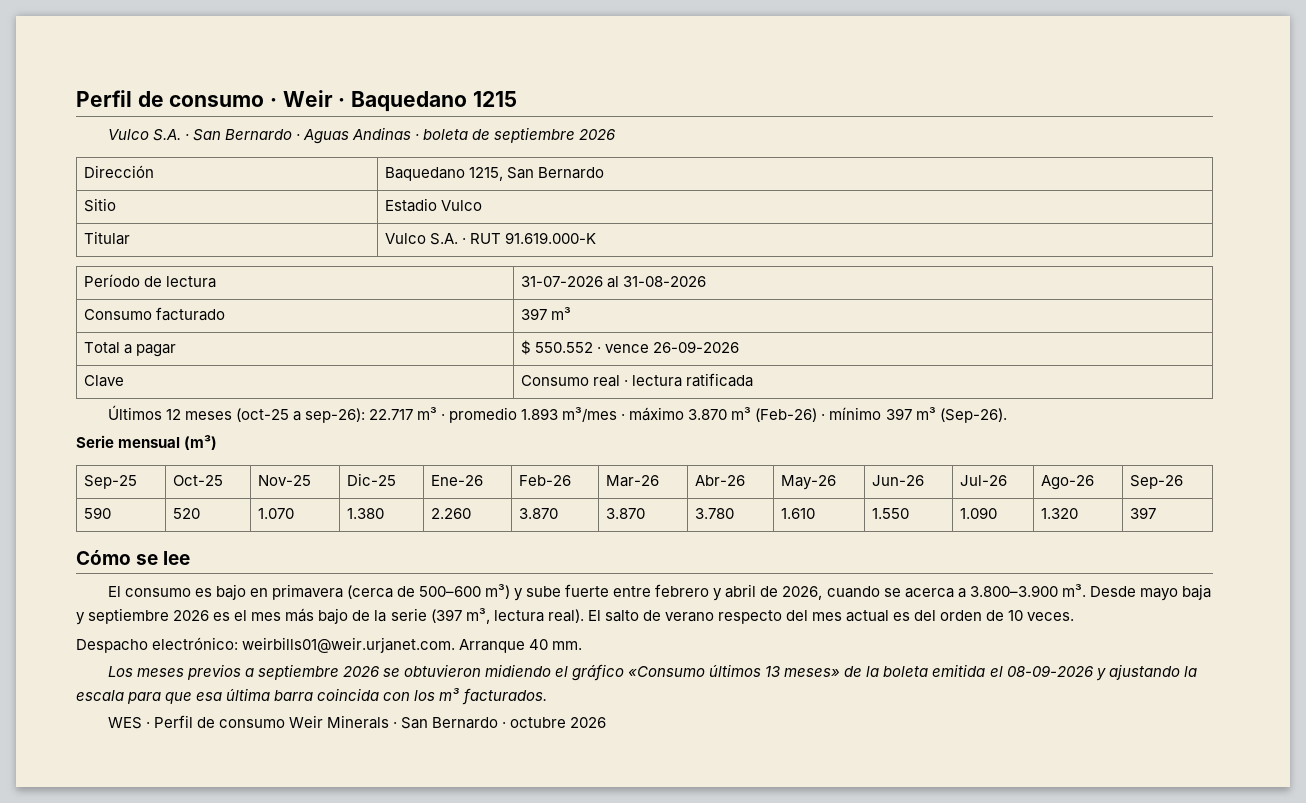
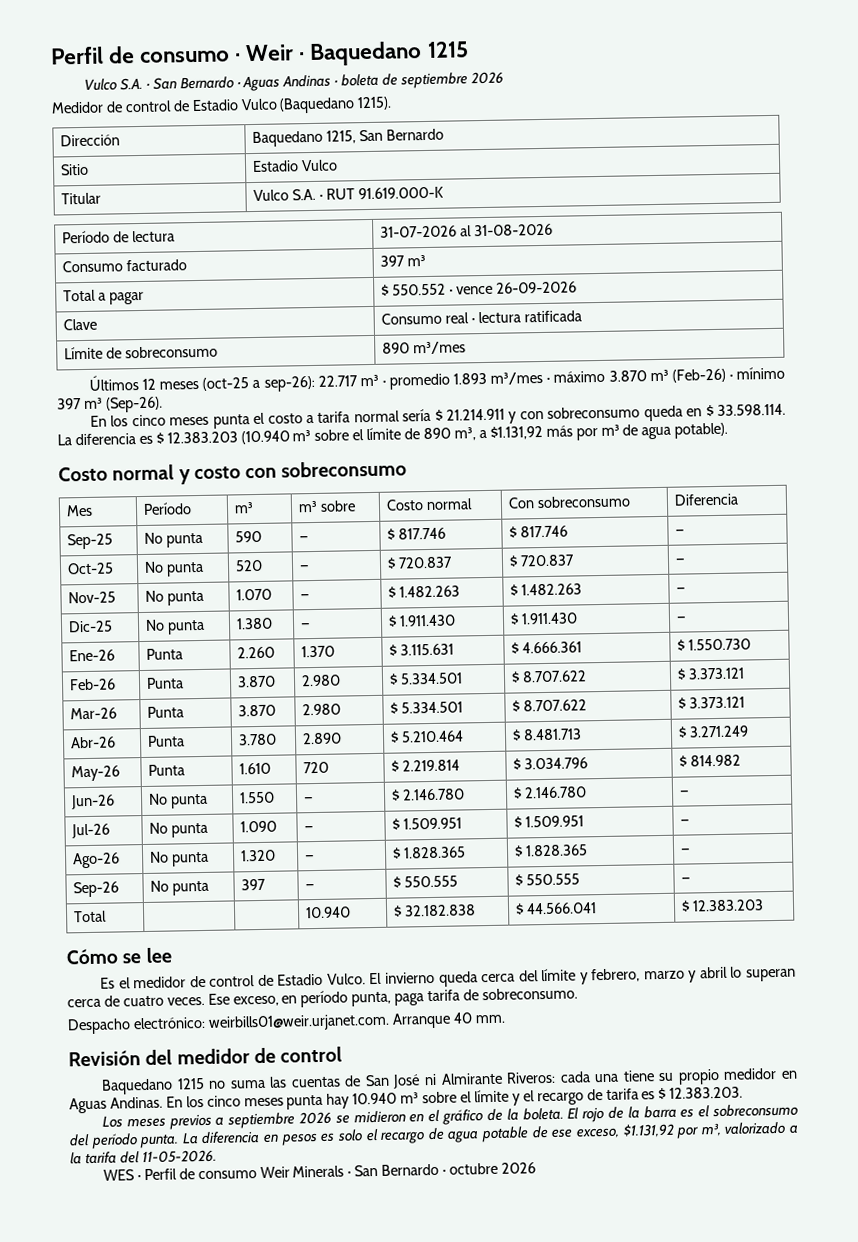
+ Medidor de control de Estadio Vulco (Baquedano 1215).
+ Límite de sobreconsumo | 890 m³/mes
- Serie mensual (m³)
- Sep-25 | Oct-25 | Nov-25 | Dic-25 | Ene-26 | Feb-26 | Mar-26 | Abr-26 | May-26 | Jun-26 | Jul-26 | Ago-26 | Sep-26
- 590 | 520 | 1.070 | 1.380 | 2.260 | 3.870 | 3.870 | 3.780 | 1.610 | 1.550 | 1.090 | 1.320 | 397
+ En los cinco meses punta el costo a tarifa normal sería $ 21.214.911 y con sobreconsumo queda en $ 33.598.114. La diferencia es $ 12.383.203 (10.940 m³ sobre el límite de 890 m³, a $1.131,92 más por m³ de agua potable).
+ Costo normal y costo con sobreconsumo
+ Mes | Período | m³ | m³ sobre | Costo normal | Con sobreconsumo | Diferencia
+ Sep-25 | No punta | 590 | — | $ 817.746 | $ 817.746 | —
+ Oct-25 | No punta | 520 | — | $ 720.837 | $ 720.837 | —
+ Nov-25 | No punta | 1.070 | — | $ 1.482.263 | $ 1.482.263 | —
+ Dic-25 | No punta | 1.380 | — | $ 1.911.430 | $ 1.911.430 | —
+ Ene-26 | Punta | 2.260 | 1.370 | $ 3.115.631 | $ 4.666.361 | $ 1.550.730
+ Feb-26 | Punta | 3.870 | 2.980 | $ 5.334.501 | $ 8.707.622 | $ 3.373.121
+ Mar-26 | Punta | 3.870 | 2.980 | $ 5.334.501 | $ 8.707.622 | $ 3.373.121
+ Abr-26 | Punta | 3.780 | 2.890 | $ 5.210.464 | $ 8.481.713 | $ 3.271.249
+ May-26 | Punta | 1.610 | 720 | $ 2.219.814 | $ 3.034.796 | $ 814.982
+ Jun-26 | No punta | 1.550 | — | $ 2.146.780 | $ 2.146.780 | —
+ Jul-26 | No punta | 1.090 | — | $ 1.509.951 | $ 1.509.951 | —
+ Ago-26 | No punta | 1.320 | — | $ 1.828.365 | $ 1.828.365 | —
+ Sep-26 | No punta | 397 | — | $ 550.555 | $ 550.555 | —
+ Total | | | 10.940 | $ 32.182.838 | $ 44.566.041 | $ 12.383.203
  Cómo se lee
- El consumo es bajo en primavera (cerca de 500–600 m³) y sube fuerte entre febrero y abril de 2026, cuando se acerca a 3.800–3.900 m³. Desde mayo baja y septiembre 2026 es el mes más bajo de la serie (397 m³, lectura real). El salto de verano respecto del mes actual es del orden de 10 veces.
+ Es el medidor de control de Estadio Vulco. El invierno queda cerca del límite y febrero, marzo y abril lo superan cerca de cuatro veces. Ese exceso, en período punta, paga tarifa de sobreconsumo.
+ Revisión del medidor de control
+ Baquedano 1215 no suma las cuentas de San José ni Almirante Riveros: cada una tiene su propio medidor en Aguas Andinas. En los cinco meses punta hay 10.940 m³ sobre el límite y el recargo de tarifa es $ 12.383.203.
- Los meses previos a septiembre 2026 se obtuvieron midiendo el gráfico «Consumo últimos 13 meses» de la boleta emitida el 08-09-2026 y ajustando la escala para que esa última barra coincida con los m³ facturados.
+ Los meses previos a septiembre 2026 se midieron en el gráfico de la boleta. El rojo de la barra es el sobreconsumo del período punta. La diferencia en pesos es solo el recargo de agua potable de ese exceso, $1.131,92 por m³, valorizado a la tarifa del 11-05-2026.

